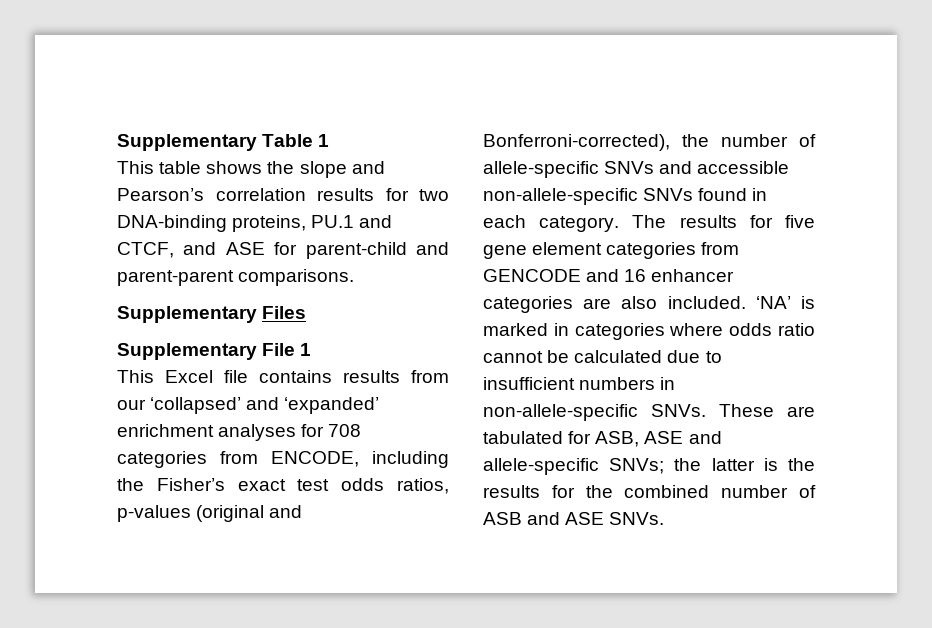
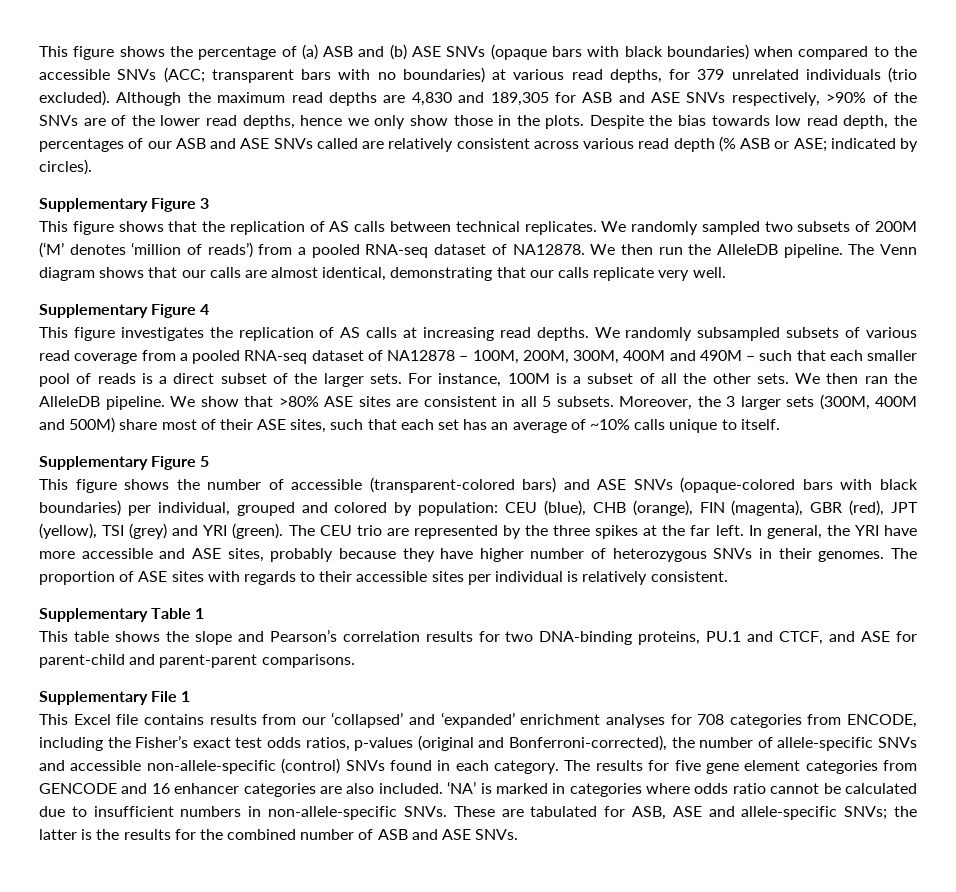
+ This figure shows the percentage of (a) ASB and (b) ASE SNVs (opaque bars with black boundaries) when compared to the accessible SNVs (ACC; transparent bars with no boundaries) at various read depths, for 379 unrelated individuals (trio excluded). Although the maximum read depths are 4,830 and 189,305 for ASB and ASE SNVs respectively, >90% of the SNVs are of the lower read depths, hence we only show those in the plots. Despite the bias towards low read depth, the percentages of our ASB and ASE SNVs called are relatively consistent across various read depth (% ASB or ASE; indicated by circles).
+ Supplementary Figure 3
+ This figure shows that the replication of AS calls between technical replicates. We randomly sampled two subsets of 200M (‘M’ denotes ‘million of reads’) from a pooled RNA-seq dataset of NA12878. We then run the AlleleDB pipeline. The Venn diagram shows that our calls are almost identical, demonstrating that our calls replicate very well.
+ Supplementary Figure 4
+ This figure investigates the replication of AS calls at increasing read depths. We randomly subsampled subsets of various read coverage from a pooled RNA-seq dataset of NA12878 – 100M, 200M, 300M, 400M and 490M – such that each smaller pool of reads is a direct subset of the larger sets. For instance, 100M is a subset of all the other sets. We then ran the AlleleDB pipeline. We show that >80% ASE sites are consistent in all 5 subsets. Moreover, the 3 larger sets (300M, 400M and 500M) share most of their ASE sites, such that each set has an average of ~10% calls unique to itself.
+ Supplementary Figure 5
+ This figure shows the number of accessible (transparent-colored bars) and ASE SNVs (opaque-colored bars with black boundaries) per individual, grouped and colored by population: CEU (blue), CHB (orange), FIN (magenta), GBR (red), JPT (yellow), TSI (grey) and YRI (green). The CEU trio are represented by the three spikes at the far left. In general, the YRI have more accessible and ASE sites, probably because they have higher number of heterozygous SNVs in their genomes. The proportion of ASE sites with regards to their accessible sites per individual is relatively consistent.
- Supplementary Files
- This Excel file contains results from our ‘collapsed’ and ‘expanded’ enrichment analyses for 708 categories from ENCODE, including the Fisher’s exact test odds ratios, p-values (original and Bonferroni-corrected), the number of allele-specific SNVs and accessible non-allele-specific SNVs found in each category.
+ This Excel file contains results from our ‘collapsed’ and ‘expanded’ enrichment analyses for 708 categories from ENCODE, including the Fisher’s exact test odds ratios, p-values (original and Bonferroni-corrected), the number of allele-specific SNVs and accessible non-allele-specific (control) SNVs found in each category.

